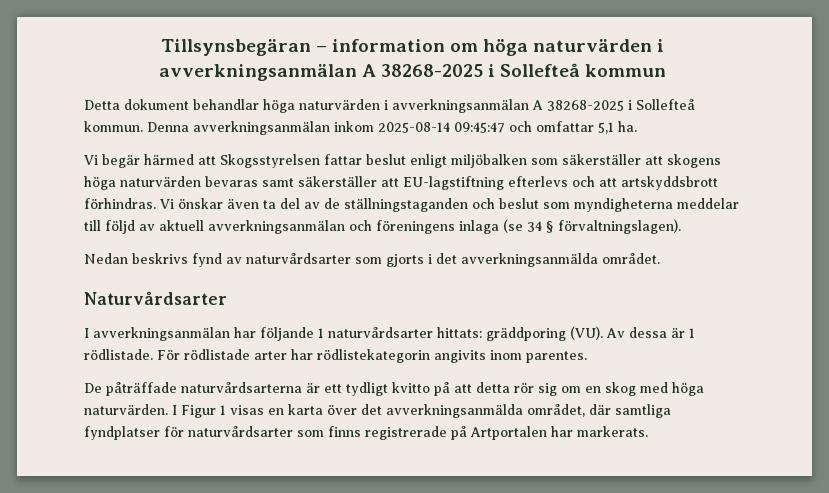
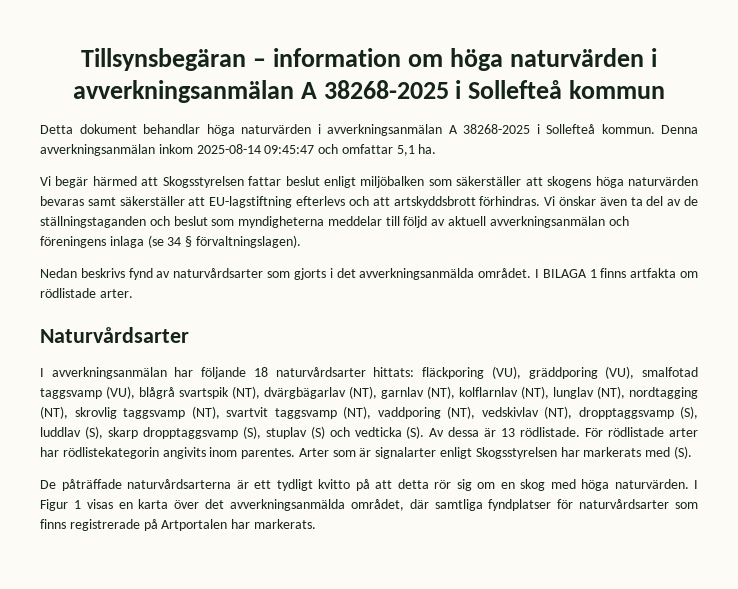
+ I BILAGA 1 finns artfakta om rödlistade arter.
- I avverkningsanmälan har följande 1 naturvårdsarter hittats: gräddporing (VU). Av dessa är 1 rödlistade.
+ I avverkningsanmälan har följande 18 naturvårdsarter hittats: fläckporing (VU), gräddporing (VU), smalfotad taggsvamp (VU), blågrå svartspik (NT), dvärgbägarlav (NT), garnlav (NT), kolflarnlav (NT), lunglav (NT), nordtagging (NT), skrovlig taggsvamp (NT), svartvit taggsvamp (NT), vaddporing (NT), vedskivlav (NT), dropptaggsvamp (S), luddlav (S), skarp dropptaggsvamp (S), stuplav (S) och vedticka (S). Av dessa är 13 rödlistade.
+ Arter som är signalarter enligt Skogsstyrelsen har markerats med (S).

